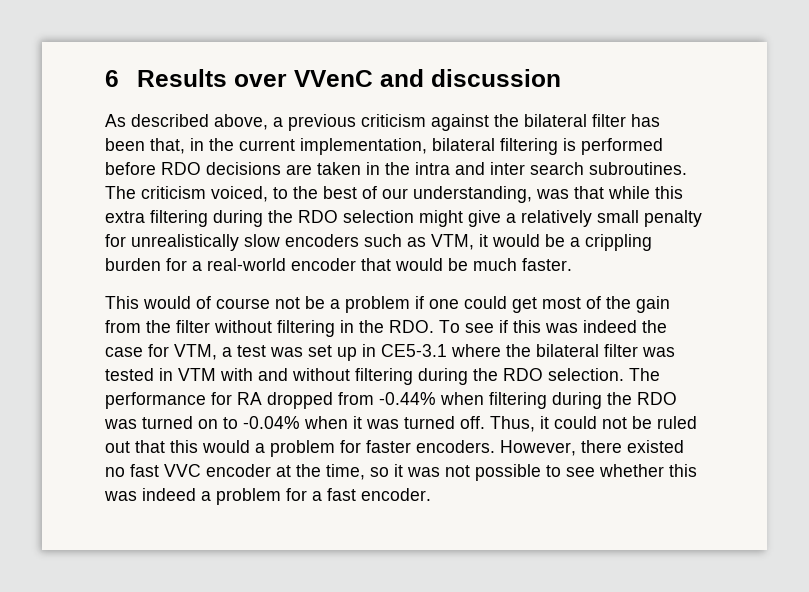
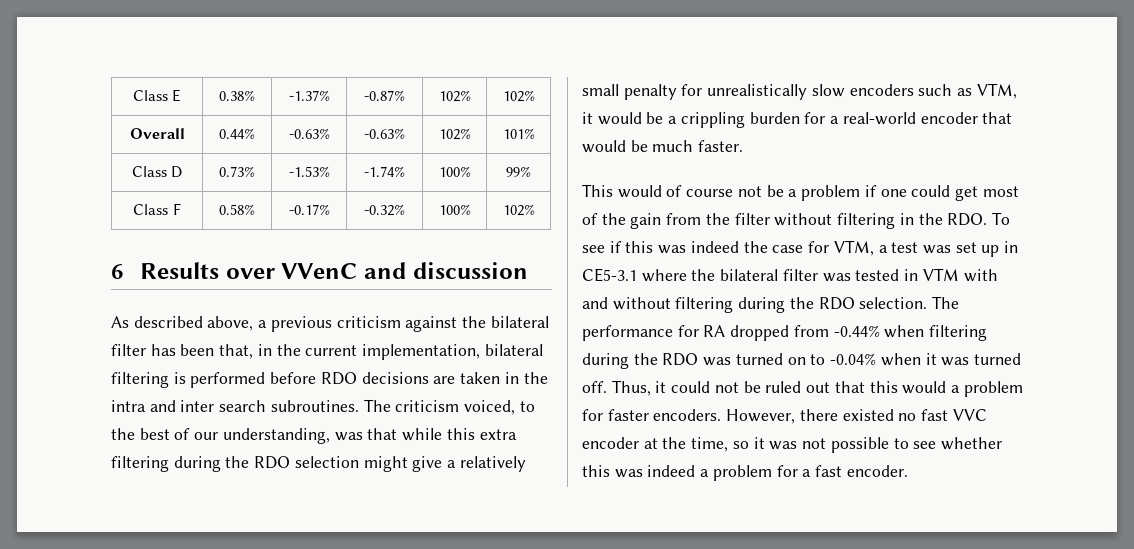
+ Class E | 0.38% | -1.37% | -0.87% | 102% | 102%
+ Overall | 0.44% | -0.63% | -0.63% | 102% | 101%
+ Class D | 0.73% | -1.53% | -1.74% | 100% | 99%
+ Class F | 0.58% | -0.17% | -0.32% | 100% | 102%

